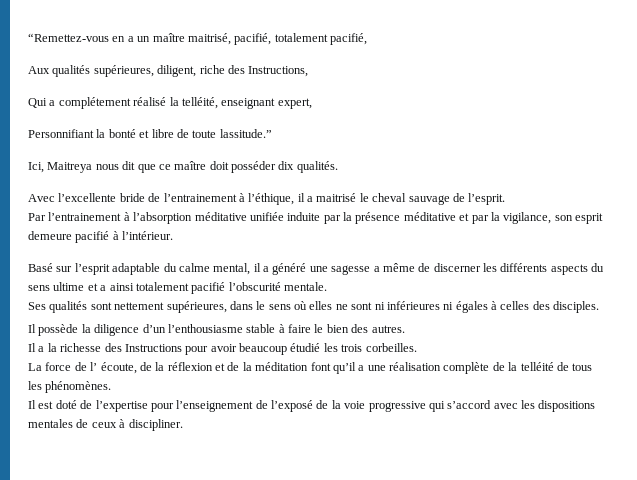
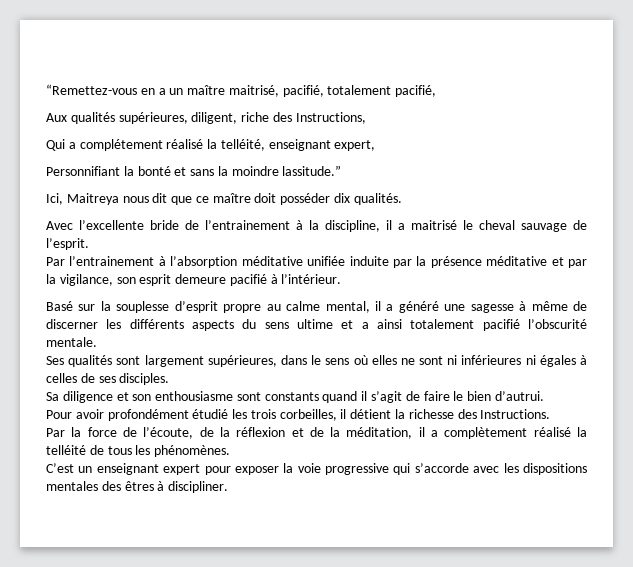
- Personnifiant la bonté et libre de toute lassitude.”
+ Personnifiant la bonté et sans la moindre lassitude.”
- Avec l’excellente bride de l’entrainement à l’éthique, il a maitrisé le cheval sauvage de l’esprit.
+ Avec l’excellente bride de l’entrainement à la discipline, il a maitrisé le cheval sauvage de l’esprit.
- Basé sur l’esprit adaptable du calme mental, il a généré une sagesse a même de discerner les différents aspects du sens ultime et a ainsi totalement pacifié l’obscurité mentale.
+ Basé sur la souplesse d’esprit propre au calme mental, il a généré une sagesse à même de discerner les différents aspects du sens ultime et a ainsi totalement pacifié l’obscurité mentale.
- Ses qualités sont nettement supérieures, dans le sens où elles ne sont ni inférieures ni égales à celles des disciples.
+ Ses qualités sont largement supérieures, dans le sens où elles ne sont ni inférieures ni égales à celles de ses disciples.
- Il possède la diligence d’un l’enthousiasme stable à faire le bien des autres.
- Il a la richesse des Instructions pour avoir beaucoup étudié les trois corbeilles.
- La force de l’ écoute, de la réflexion et de la méditation font qu’il a une réalisation complète de la telléité de tous les phénomènes.
+ Sa diligence et son enthousiasme sont constants quand il s’agit de faire le bien d’autrui.
+ Pour avoir profondément étudié les trois corbeilles, il détient la richesse des Instructions.
+ Par la force de l’écoute, de la réflexion et de la méditation, il a complètement réalisé la telléité de tous les phénomènes.
- Il est doté de l’expertise pour l’enseignement de l’exposé de la voie progressive qui s’accord avec les dispositions mentales de ceux à discipliner.
+ C’est un enseignant expert pour exposer la voie progressive qui s’accorde avec les dispositions mentales des êtres à discipliner.

